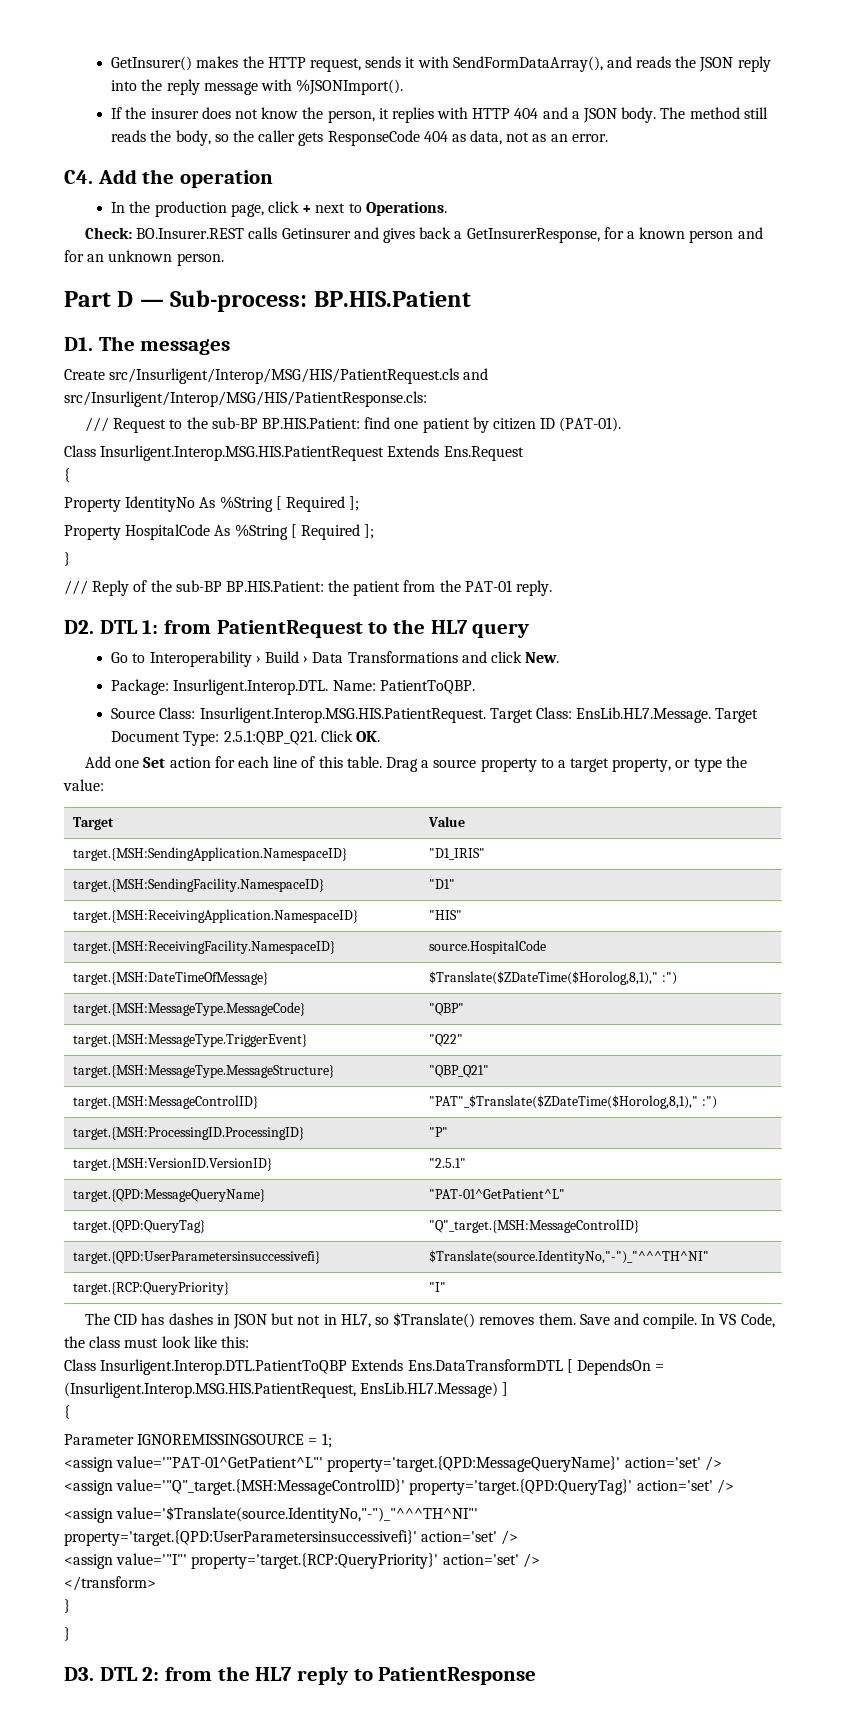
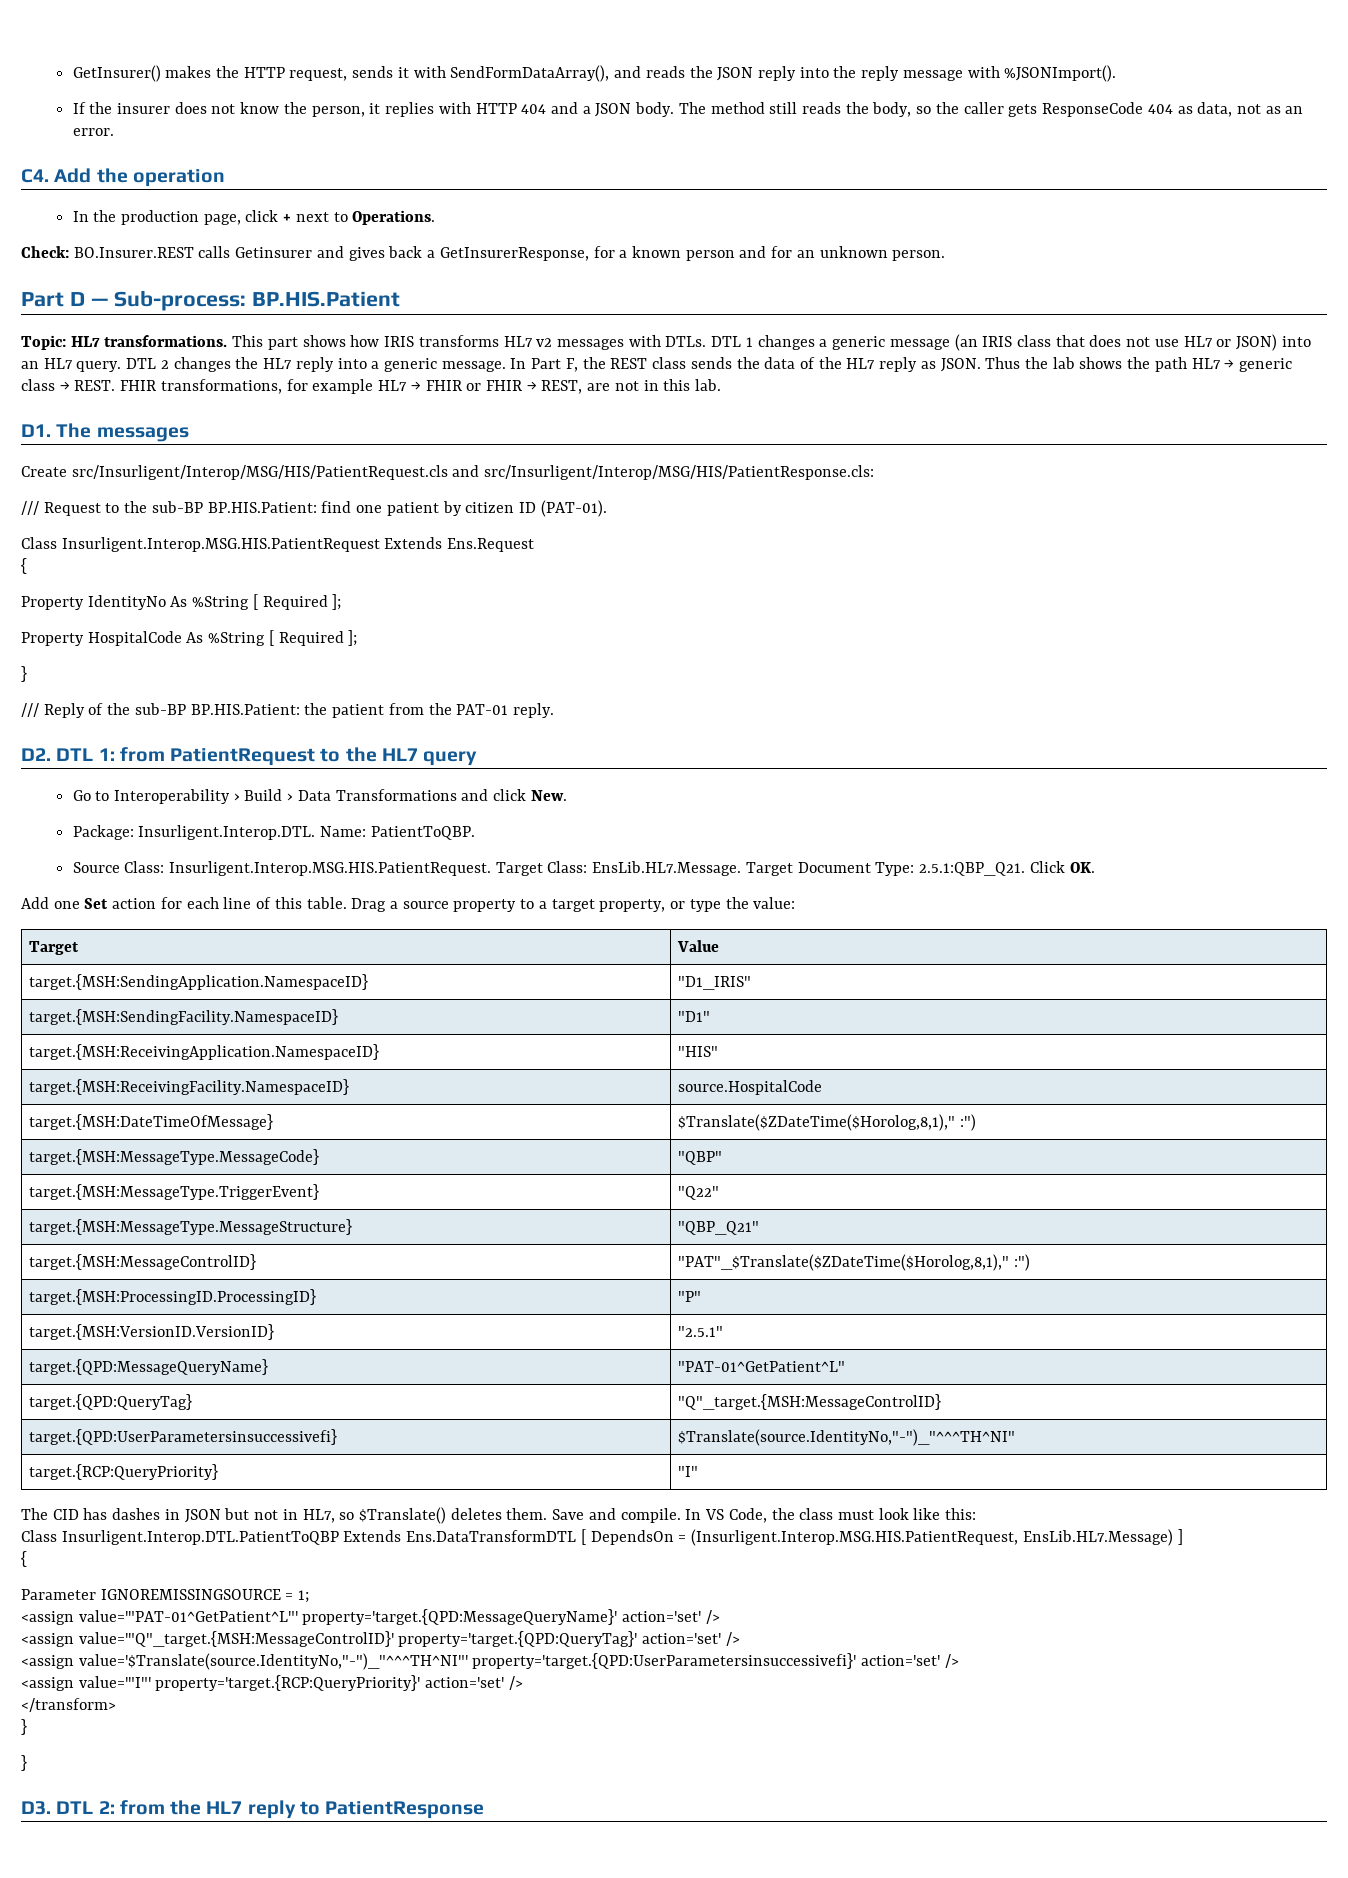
+ Topic: HL7 transformations. This part shows how IRIS transforms HL7 v2 messages with DTLs. DTL 1 changes a generic message (an IRIS class that does not use HL7 or JSON) into an HL7 query. DTL 2 changes the HL7 reply into a generic message. In Part F, the REST class sends the data of the HL7 reply as JSON. Thus the lab shows the path HL7 → generic class → REST. FHIR transformations, for example HL7 → FHIR or FHIR → REST, are not in this lab.
- The CID has dashes in JSON but not in HL7, so $Translate() removes them.
+ The CID has dashes in JSON but not in HL7, so $Translate() deletes them.

